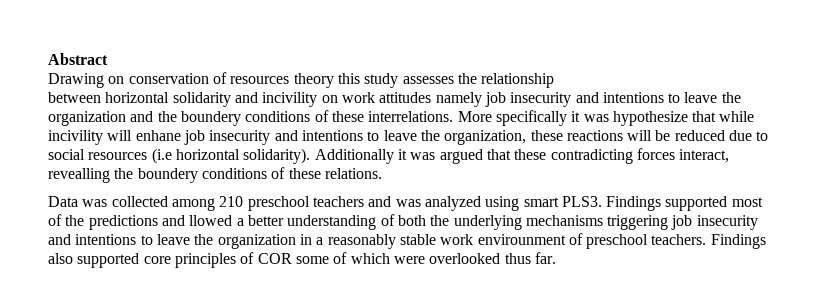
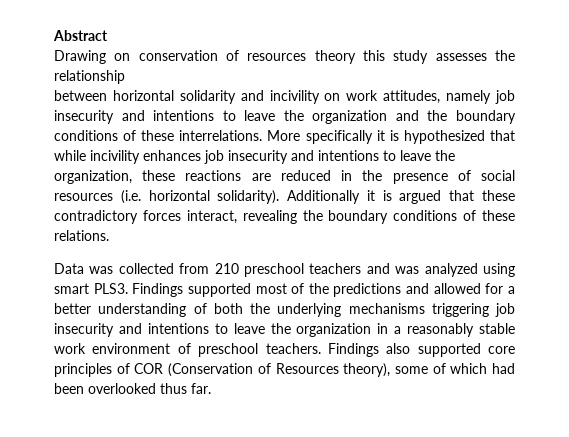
- between horizontal solidarity and incivility on work attitudes namely job insecurity and intentions to leave the organization and the boundery conditions of these interrelations.
+ between horizontal solidarity and incivility on work attitudes, namely job insecurity and intentions to leave the organization and the boundary conditions of these interrelations.
- More specifically it was hypothesize that while incivility will enhane job insecurity and intentions to leave the organization, these reactions will be reduced due to social resources (i.e horizontal solidarity).
+ More specifically it is hypothesized that while incivility enhances job insecurity and intentions to leave the organization, these reactions are reduced in the presence of social resources (i.e. horizontal solidarity).
- Additionally it was argued that these contradicting forces interact, revealling the boundery conditions of these relations.
+ Additionally it is argued that these contradictory forces interact, revealing the boundary conditions of these relations.
- Data was collected among 210 preschool teachers and was analyzed using smart PLS3.
+ Data was collected from 210 preschool teachers and was analyzed using smart PLS3.
- Findings supported most of the predictions and llowed a better understanding of both the underlying mechanisms triggering job insecurity and intentions to leave the organization in a reasonably stable work envirounment of preschool teachers.
+ Findings supported most of the predictions and allowed for a better understanding of both the underlying mechanisms triggering job insecurity and intentions to leave the organization in a reasonably stable work environment of preschool teachers.
- Findings also supported core principles of COR some of which were overlooked thus far.
+ Findings also supported core principles of COR (Conservation of Resources theory), some of which had been overlooked thus far.

